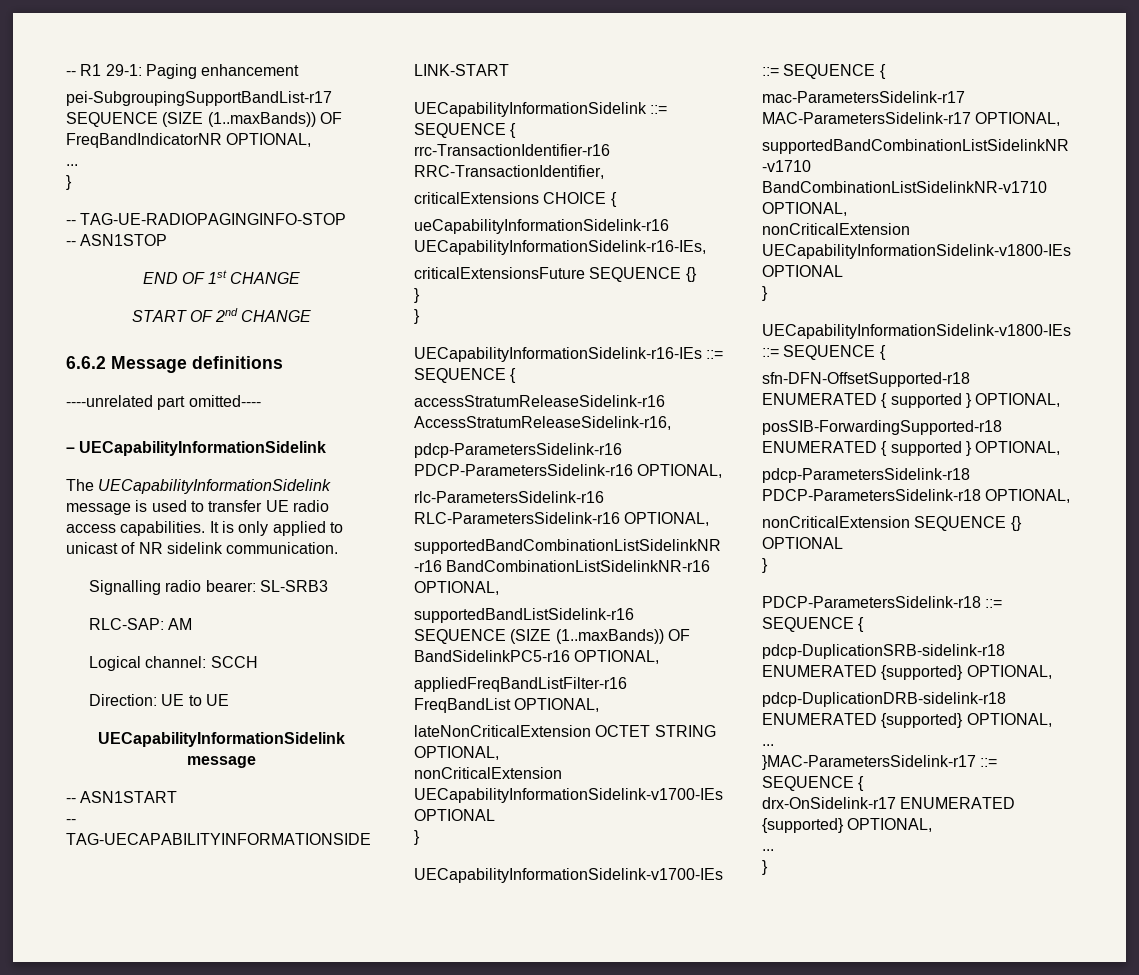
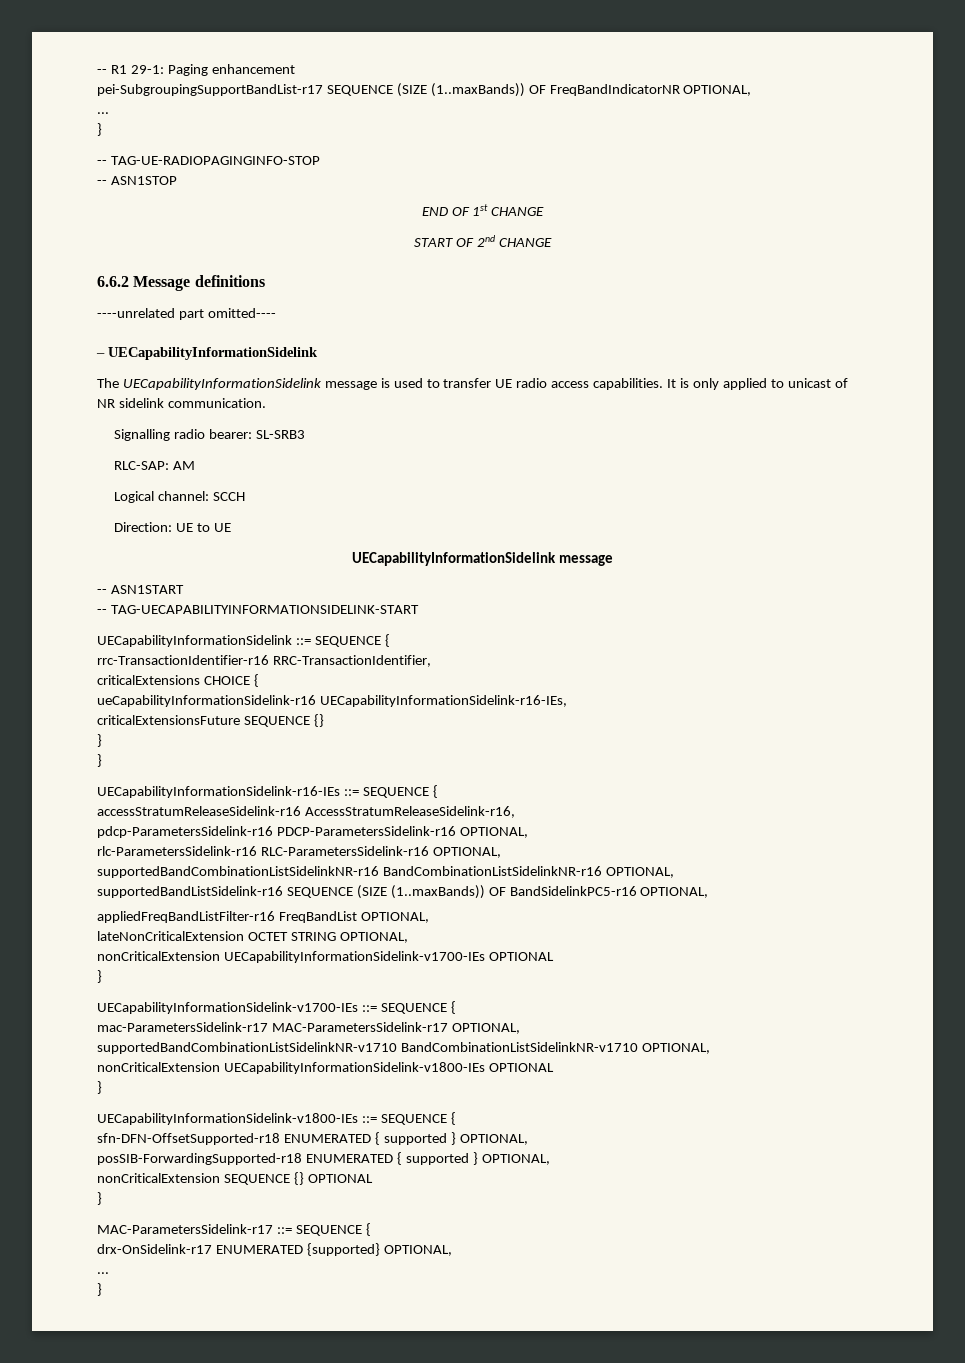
- pdcp-ParametersSidelink-r18 PDCP-ParametersSidelink-r18 OPTIONAL,
- PDCP-ParametersSidelink-r18 ::= SEQUENCE {
- pdcp-DuplicationSRB-sidelink-r18 ENUMERATED {supported} OPTIONAL,
- pdcp-DuplicationDRB-sidelink-r18 ENUMERATED {supported} OPTIONAL,
- ...
- }MAC-ParametersSidelink-r17 ::= SEQUENCE {
+ MAC-ParametersSidelink-r17 ::= SEQUENCE {

